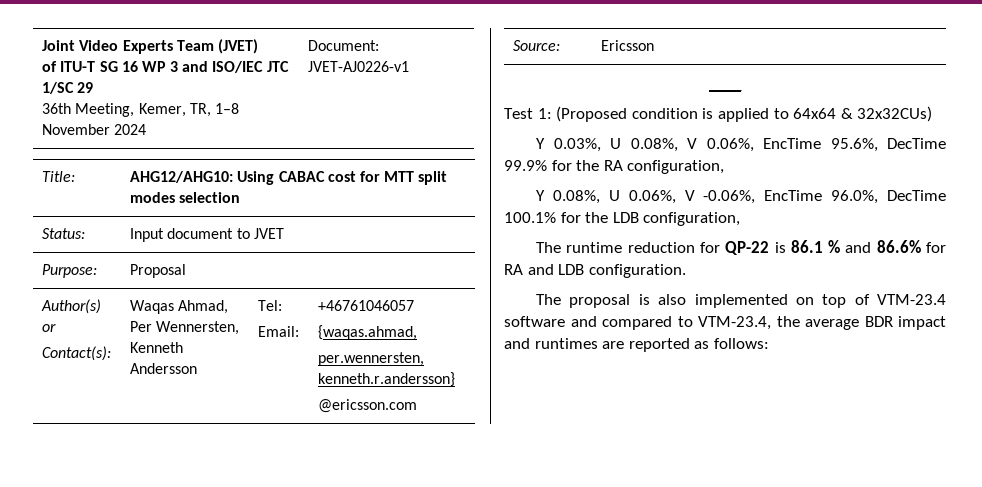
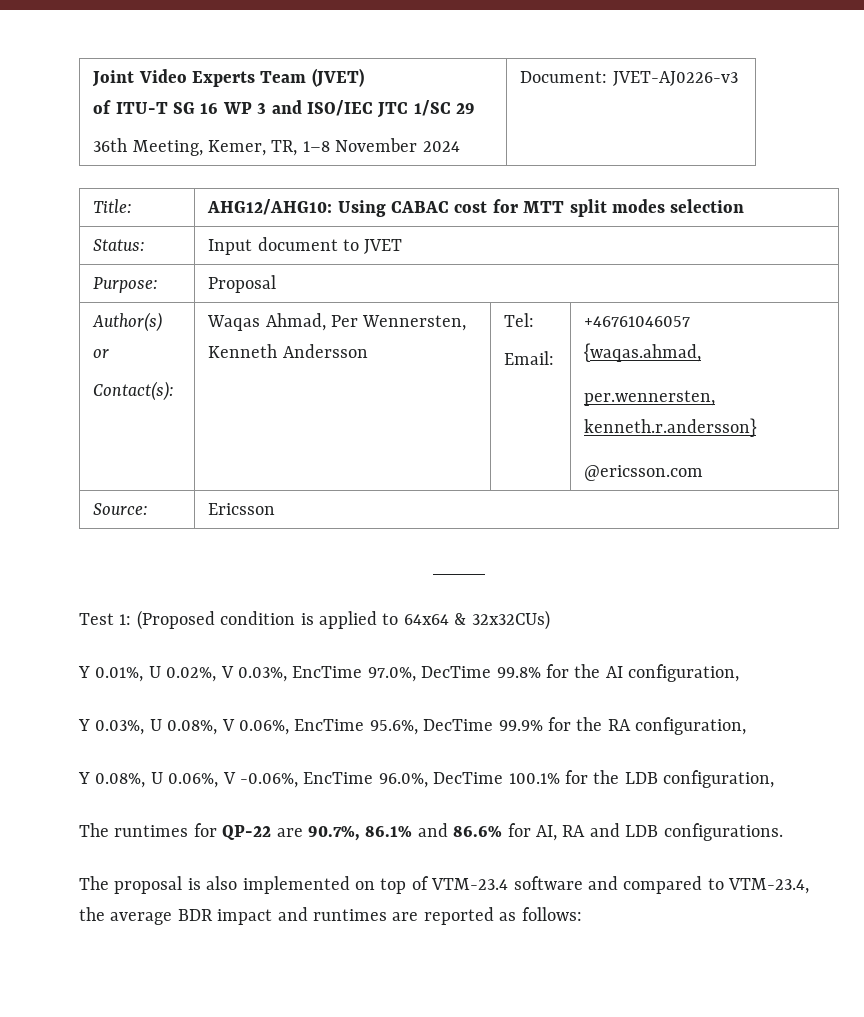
  Joint Video Experts Team (JVET)
  of ITU-T SG 16 WP 3 and ISO/IEC JTC 1/SC 29
- 36th Meeting, Kemer, TR, 1–8 November 2024 | Document: JVET-AJ0226-v1
+ 36th Meeting, Kemer, TR, 1–8 November 2024 | Document: JVET-AJ0226-v3
+ Y 0.01%, U 0.02%, V 0.03%, EncTime 97.0%, DecTime 99.8% for the AI configuration,
- The runtime reduction for QP-22 is 86.1 % and 86.6% for RA and LDB configuration.
+ The runtimes for QP-22 are 90.7%, 86.1% and 86.6% for AI, RA and LDB configurations.

